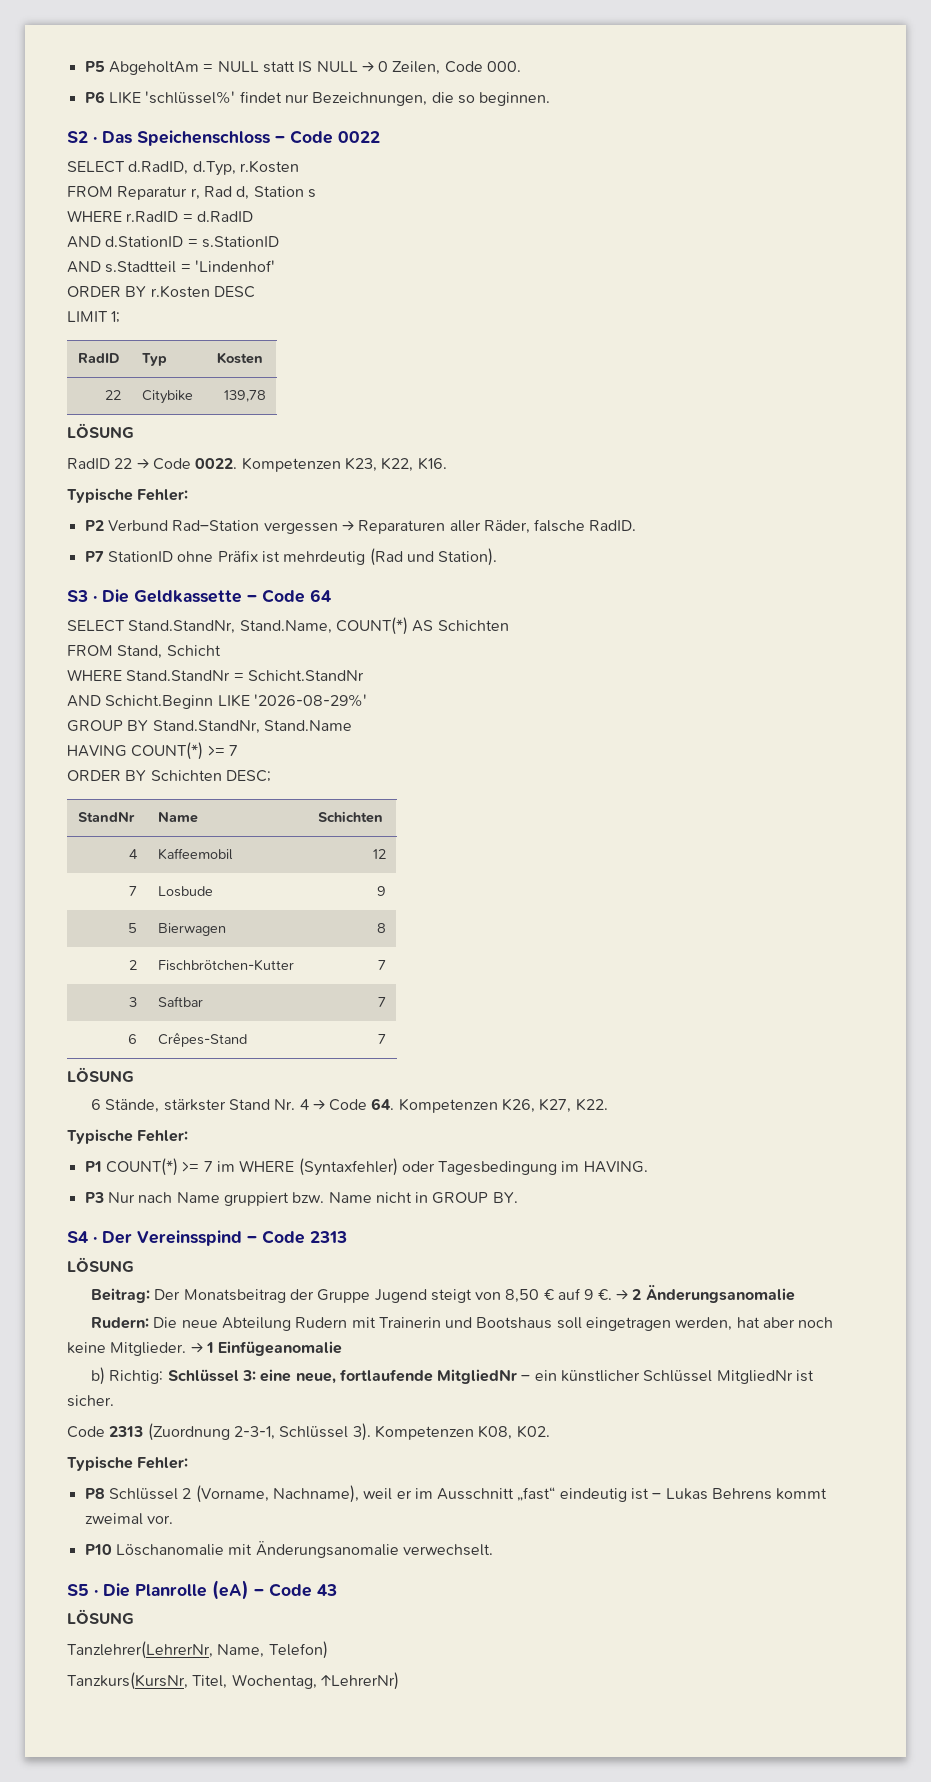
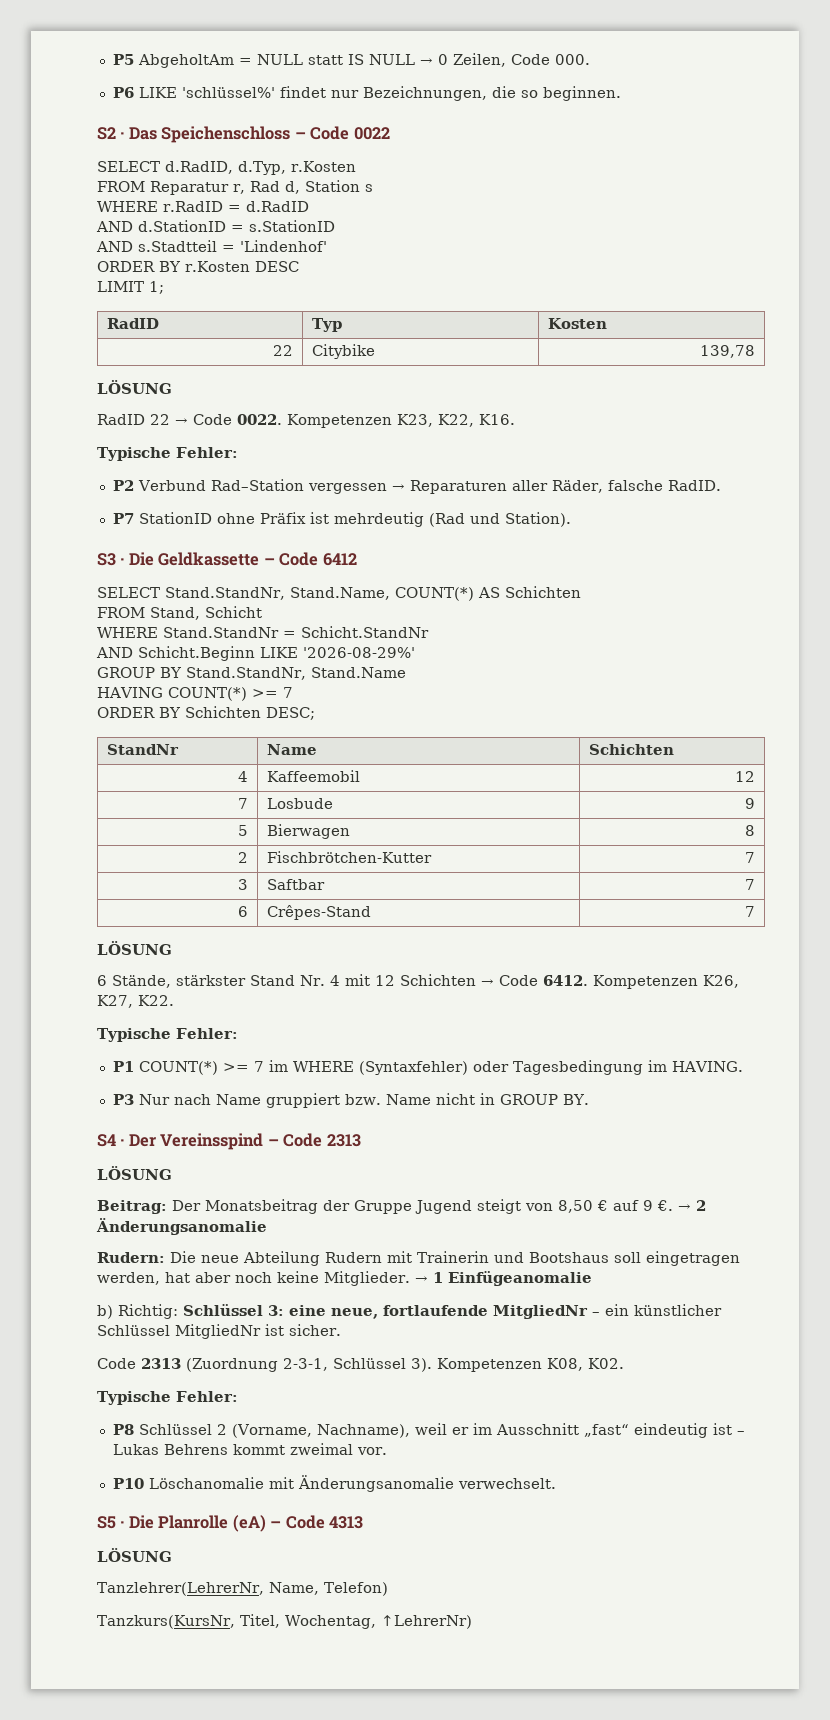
- S3 · Die Geldkassette – Code 64
+ S3 · Die Geldkassette – Code 6412
- 6 Stände, stärkster Stand Nr. 4 → Code 64. Kompetenzen K26, K27, K22.
+ 6 Stände, stärkster Stand Nr. 4 mit 12 Schichten → Code 6412. Kompetenzen K26, K27, K22.
- S5 · Die Planrolle (eA) – Code 43
+ S5 · Die Planrolle (eA) – Code 4313

